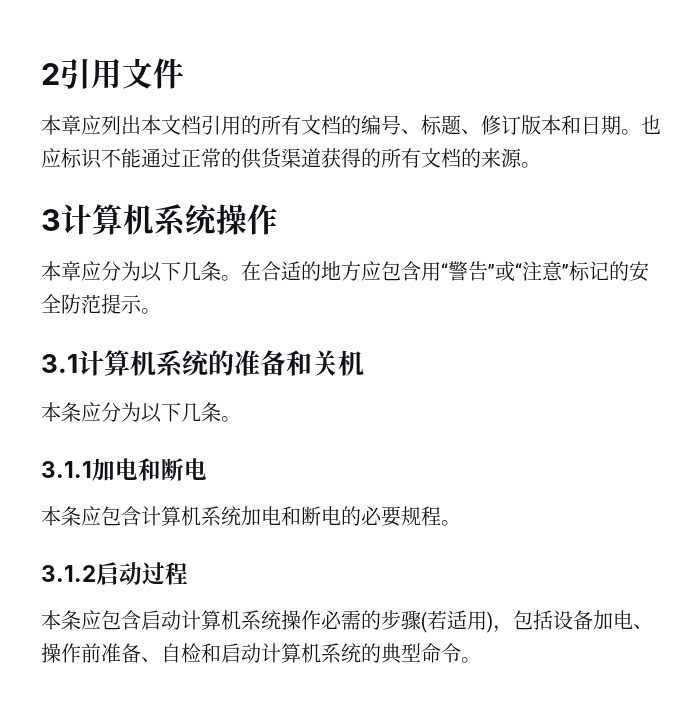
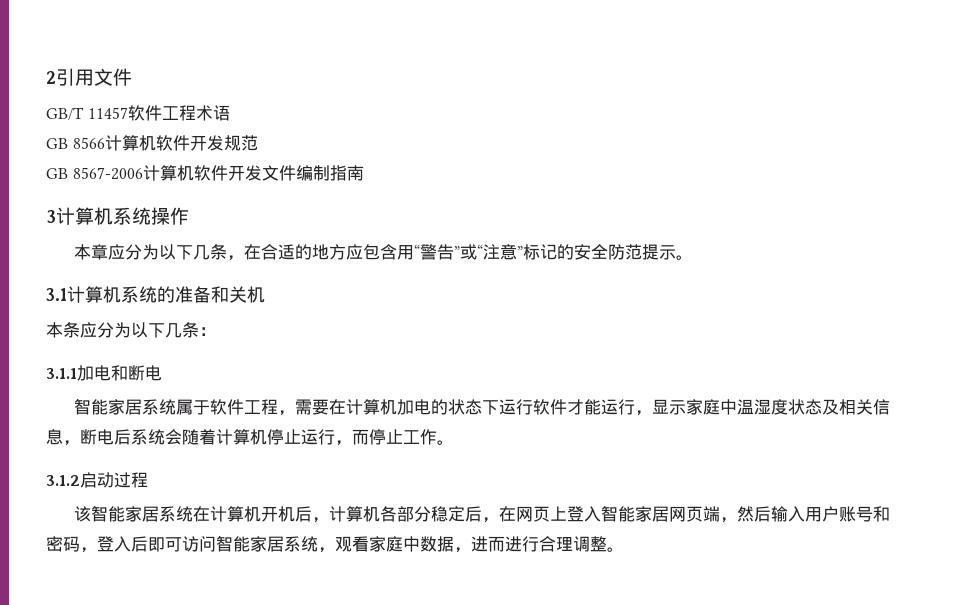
- 本章应列出本文档引用的所有文档的编号、标题、修订版本和日期。也应标识不能通过正常的供货渠道获得的所有文档的来源。
+ GB/T 11457软件工程术语
+ GB 8566计算机软件开发规范
+ GB 8567-2006计算机软件开发文件编制指南
- 本章应分为以下几条。在合适的地方应包含用“警告”或“注意”标记的安全防范提示。
+ 本章应分为以下几条，在合适的地方应包含用“警告”或“注意”标记的安全防范提示。
- 本条应分为以下几条。
+ 本条应分为以下几条：
- 本条应包含计算机系统加电和断电的必要规程。
+ 智能家居系统属于软件工程，需要在计算机加电的状态下运行软件才能运行，显示家庭中温湿度状态及相关信息，断电后系统会随着计算机停止运行，而停止工作。
  3.1.2启动过程
- 本条应包含启动计算机系统操作必需的步骤(若适用)，包括设备加电、操作前准备、自检和启动计算机系统的典型命令。
+ 该智能家居系统在计算机开机后，计算机各部分稳定后，在网页上登入智能家居网页端，然后输入用户账号和密码，登入后即可访问智能家居系统，观看家庭中数据，进而进行合理调整。

